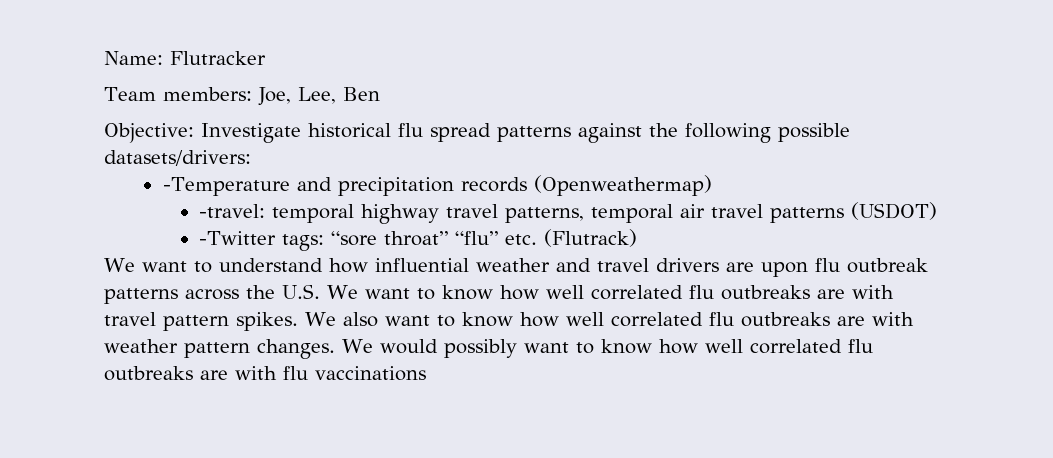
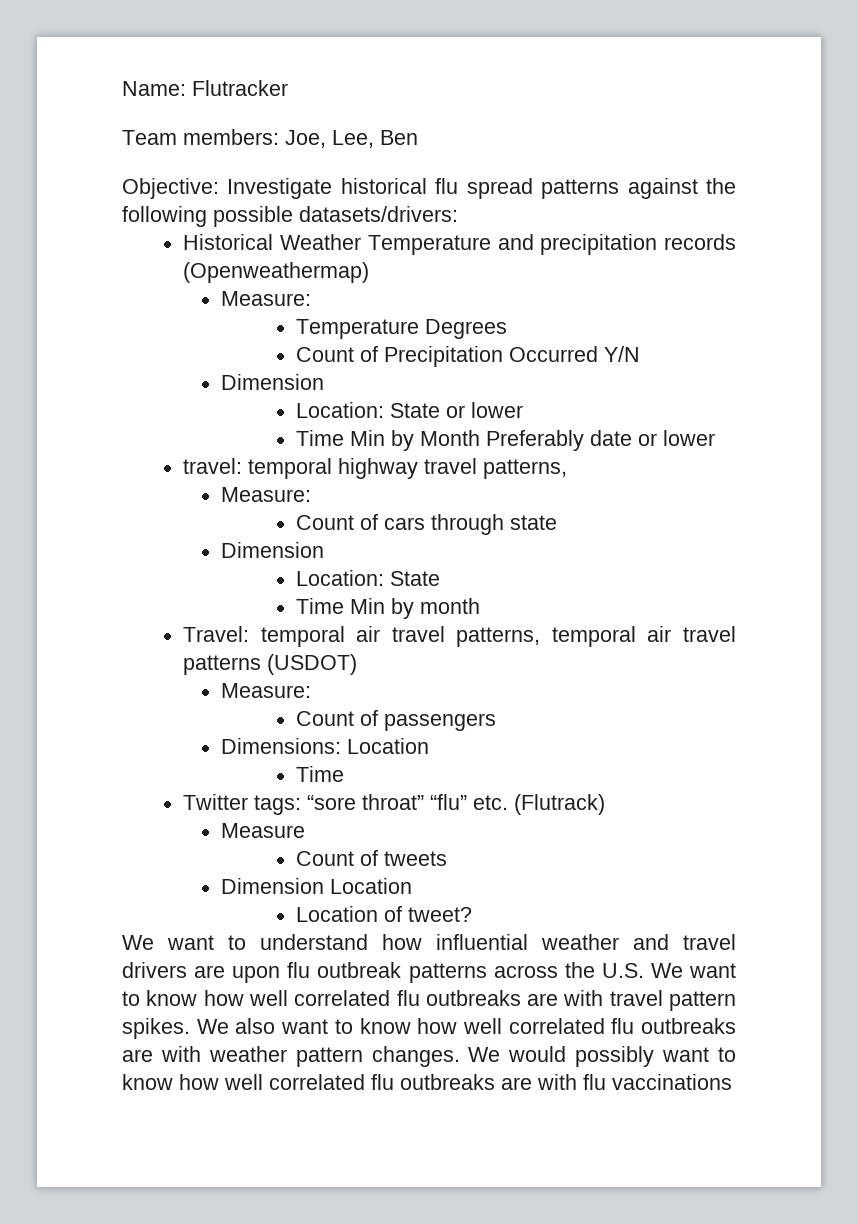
- -Temperature and precipitation records (Openweathermap)
- -travel: temporal highway travel patterns, temporal air travel patterns (USDOT)
- -Twitter tags: “sore throat” “flu” etc. (Flutrack)
+ Historical Weather Temperature and precipitation records (Openweathermap)
+ Measure:
+ Temperature Degrees
+ Count of Precipitation Occurred Y/N
+ Dimension
+ Location: State or lower
+ Time Min by Month Preferably date or lower
+ travel: temporal highway travel patterns,
+ Measure:
+ Count of cars through state
+ Dimension
+ Location: State
+ Time Min by month
+ Travel: temporal air travel patterns, temporal air travel patterns (USDOT)
+ Measure:
+ Count of passengers
+ Dimensions: Location
+ Time
+ Twitter tags: “sore throat” “flu” etc. (Flutrack)
+ Measure
+ Count of tweets
+ Dimension Location
+ Location of tweet?

